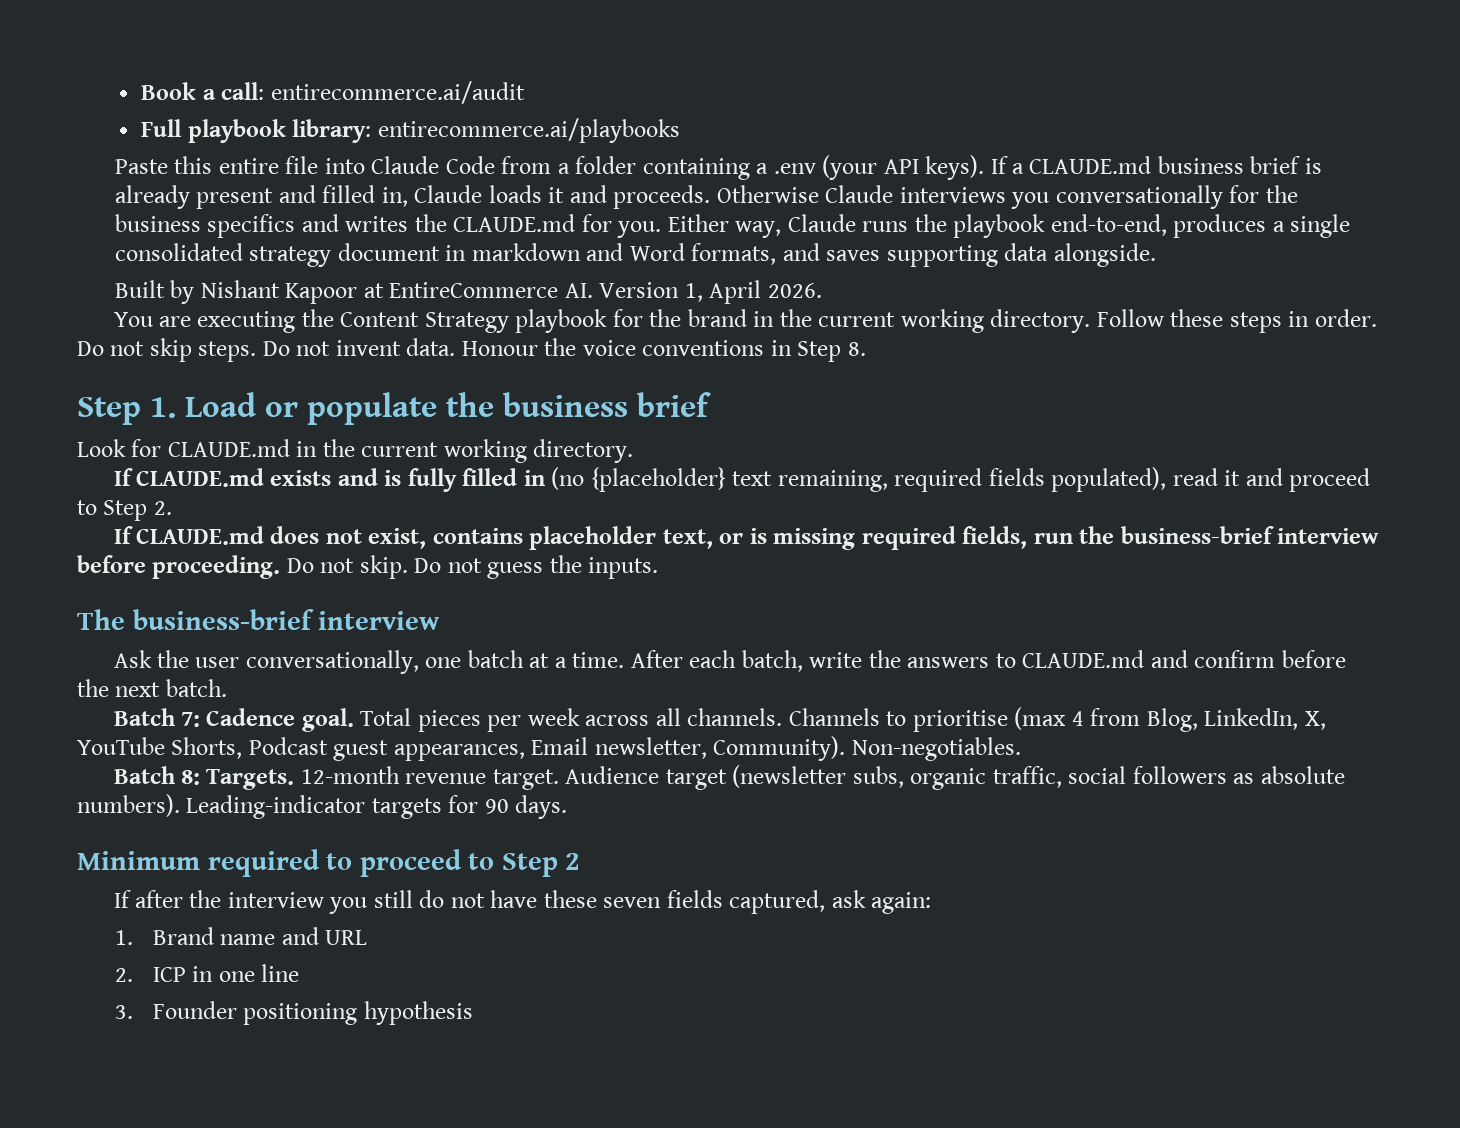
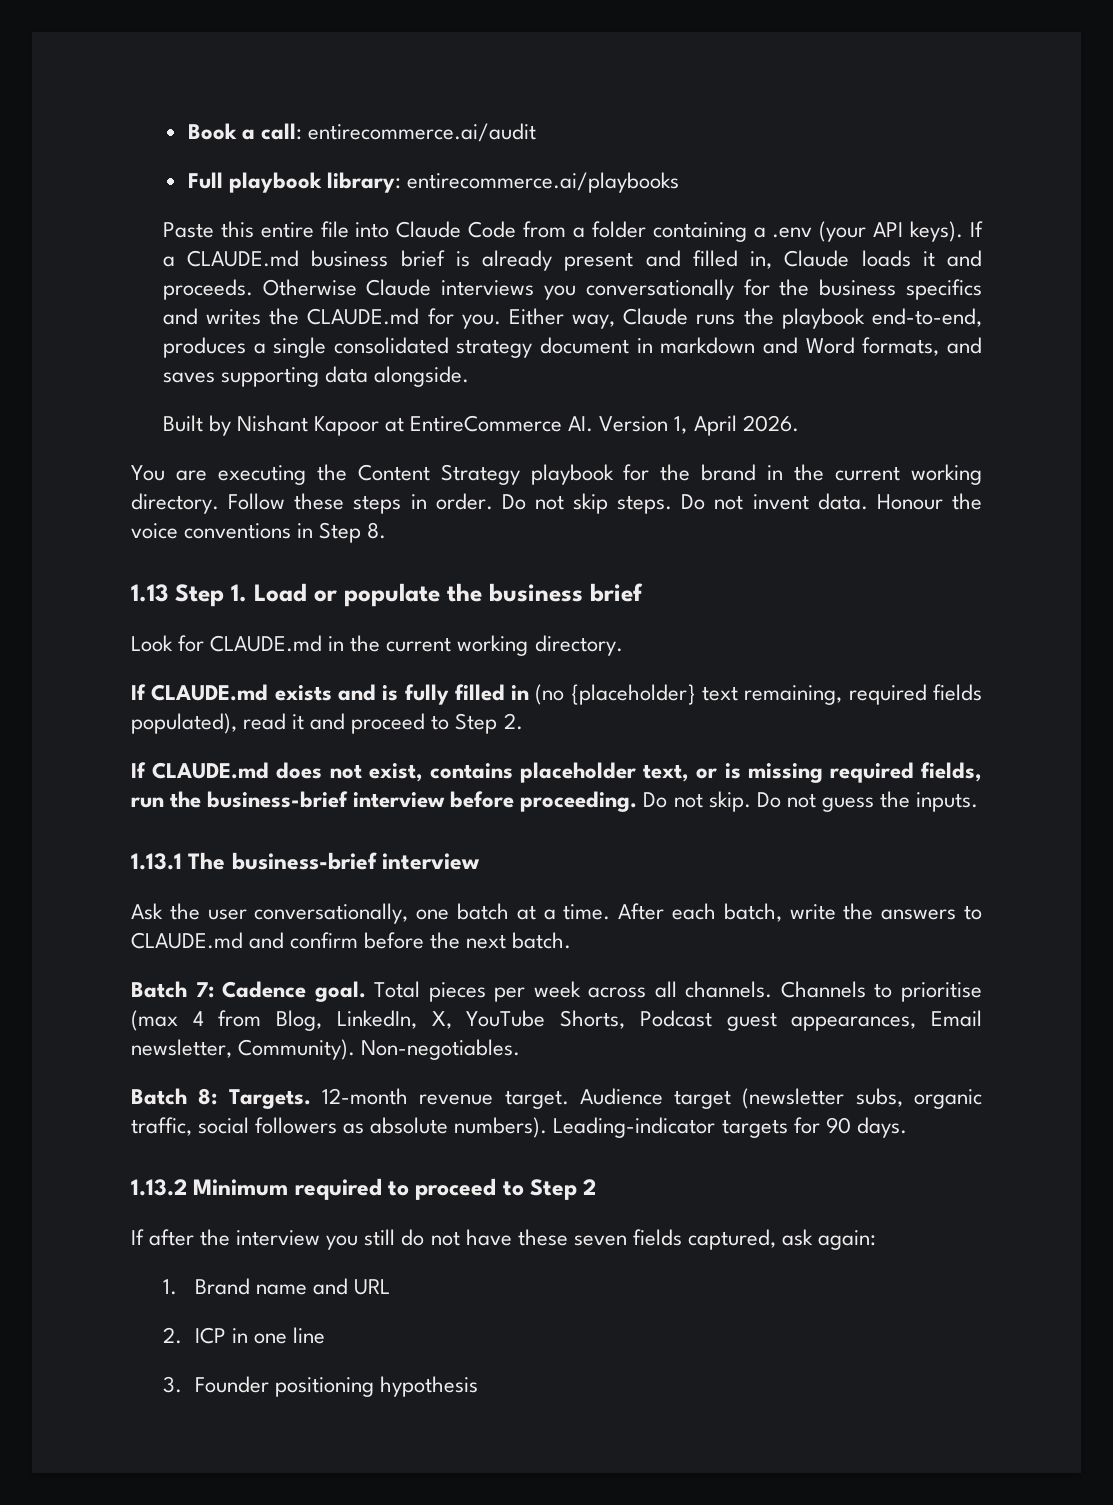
- Step 1. Load or populate the business brief
+ 1.13 Step 1. Load or populate the business brief
- The business-brief interview
+ 1.13.1 The business-brief interview
- Minimum required to proceed to Step 2
+ 1.13.2 Minimum required to proceed to Step 2

